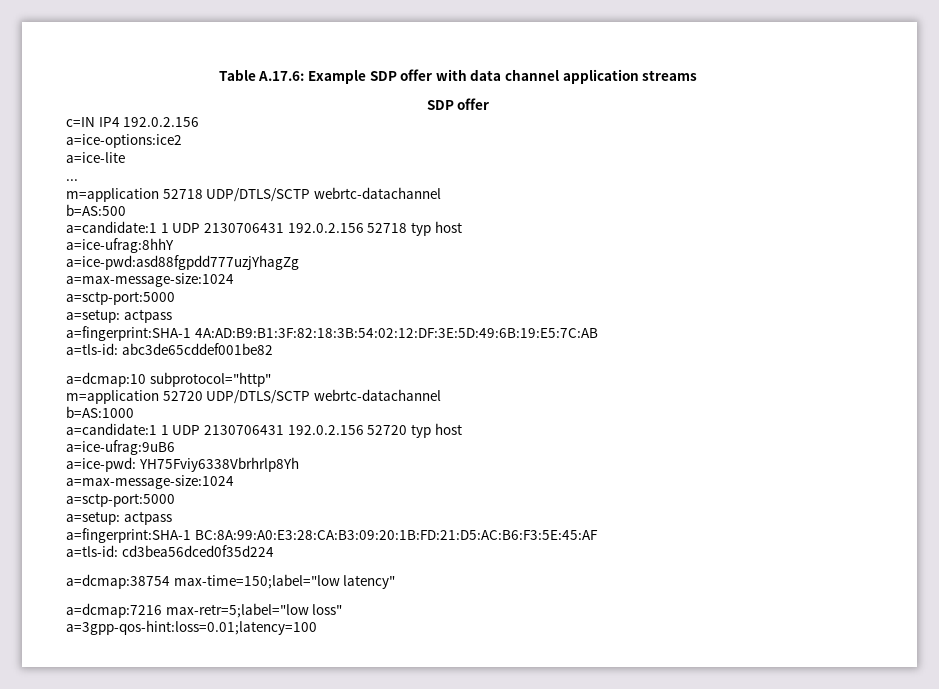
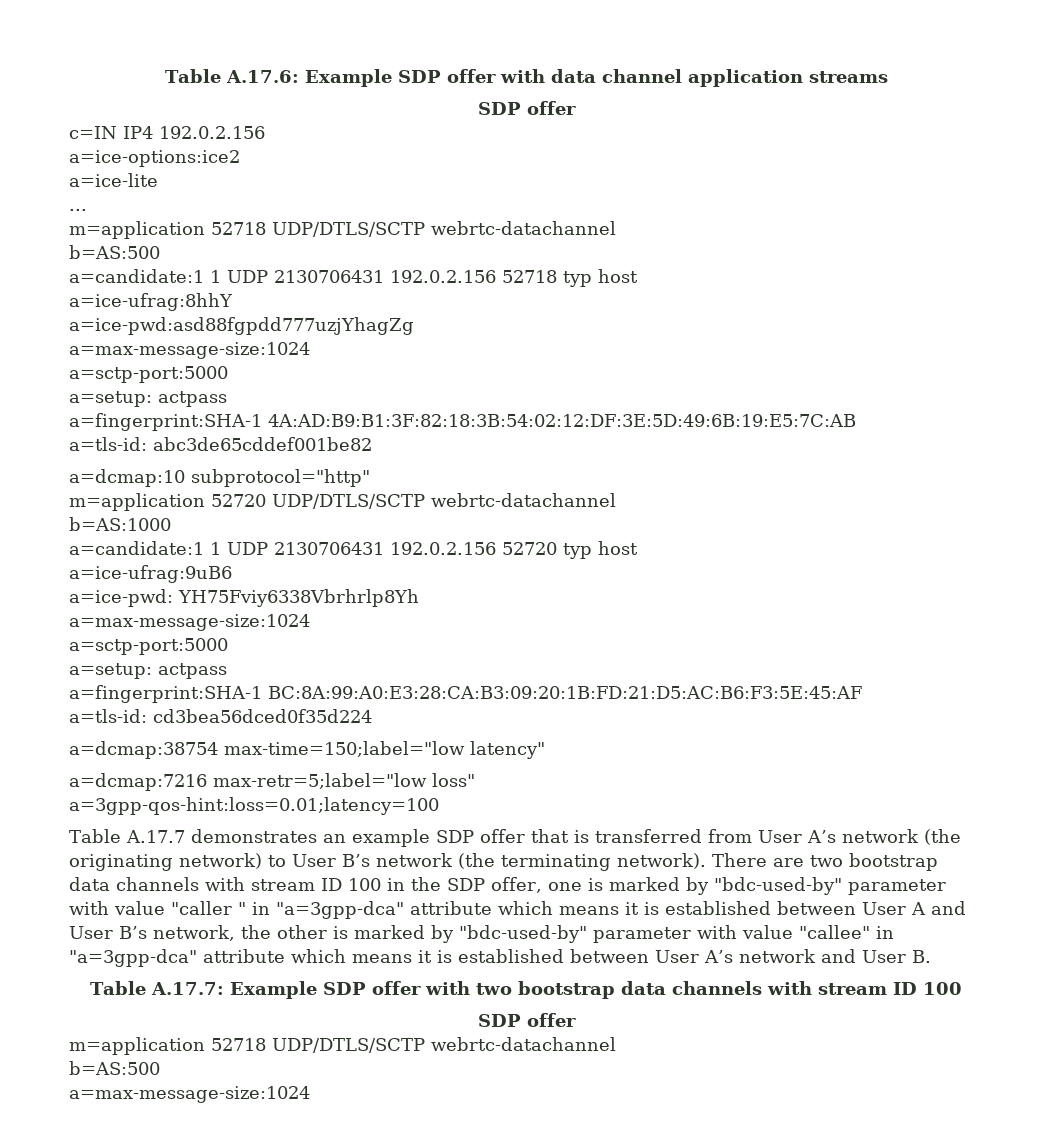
+ Table A.17.7 demonstrates an example SDP offer that is transferred from User A’s network (the originating network) to User B’s network (the terminating network). There are two bootstrap data channels with stream ID 100 in the SDP offer, one is marked by "bdc-used-by" parameter with value "caller " in "a=3gpp-dca" attribute which means it is established between User A and User B’s network, the other is marked by "bdc-used-by" parameter with value "callee" in "a=3gpp-dca" attribute which means it is established between User A’s network and User B.
+ Table A.17.7: Example SDP offer with two bootstrap data channels with stream ID 100
+ SDP offer
+ m=application 52718 UDP/DTLS/SCTP webrtc-datachannel
+ b=AS:500
+ a=max-message-size:1024

